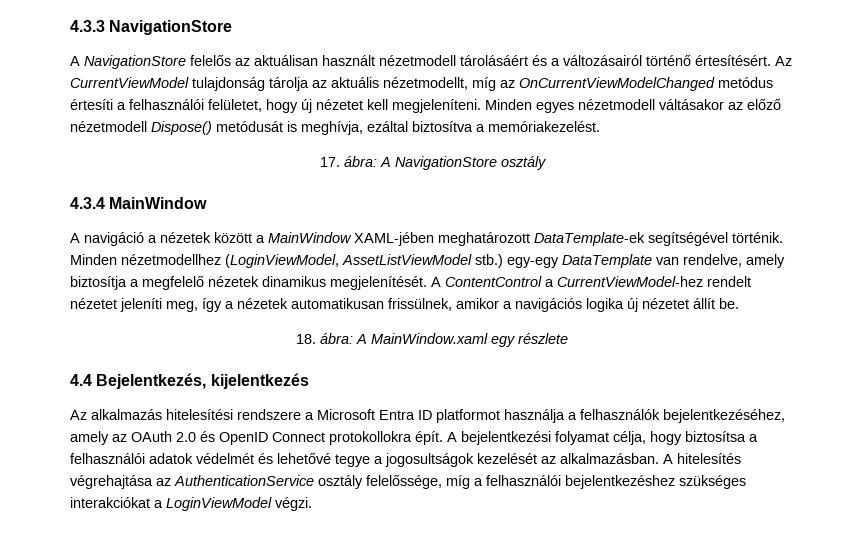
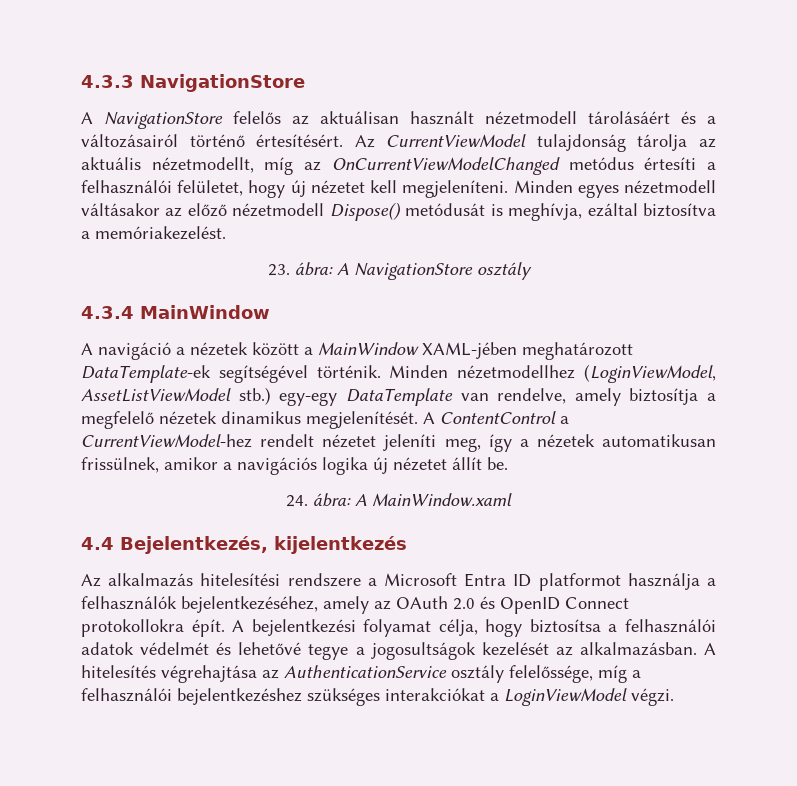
- 17. ábra: A NavigationStore osztály
+ 23. ábra: A NavigationStore osztály
- 18. ábra: A MainWindow.xaml egy részlete
+ 24. ábra: A MainWindow.xaml

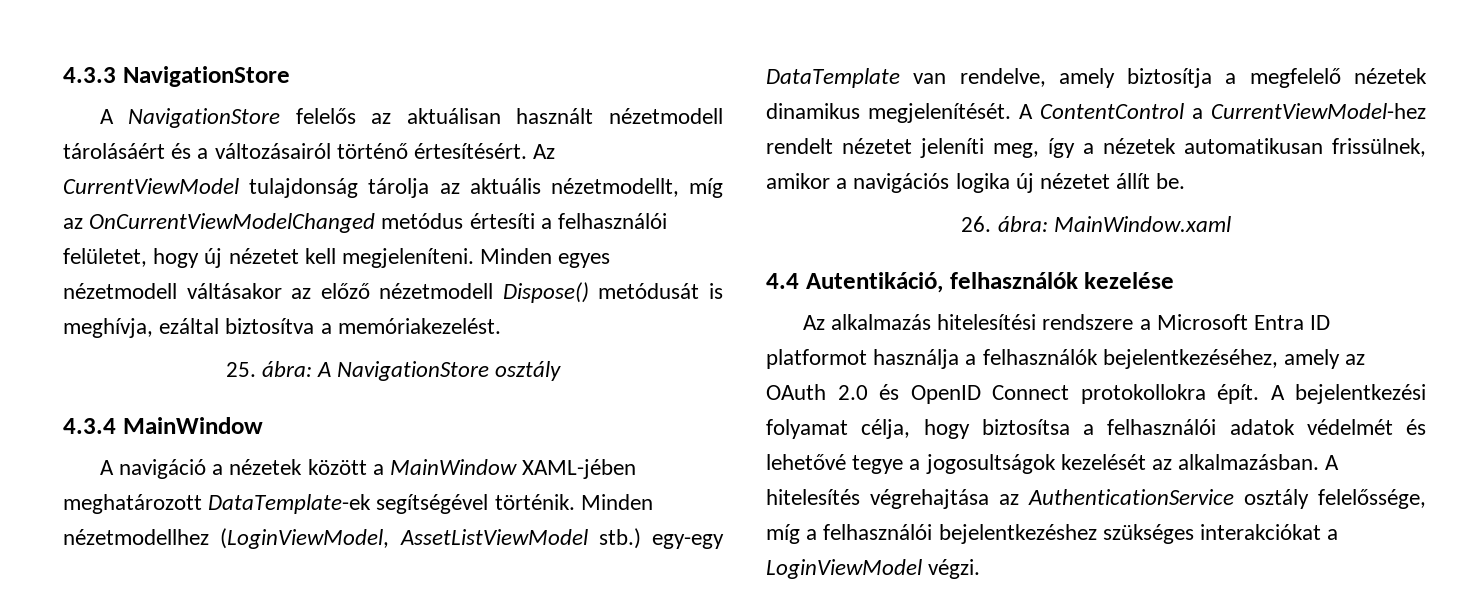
- 23. ábra: A NavigationStore osztály
+ 25. ábra: A NavigationStore osztály
- 24. ábra: A MainWindow.xaml
+ 26. ábra: MainWindow.xaml
- 4.4 Bejelentkezés, kijelentkezés
+ 4.4 Autentikáció, felhasználók kezelése

